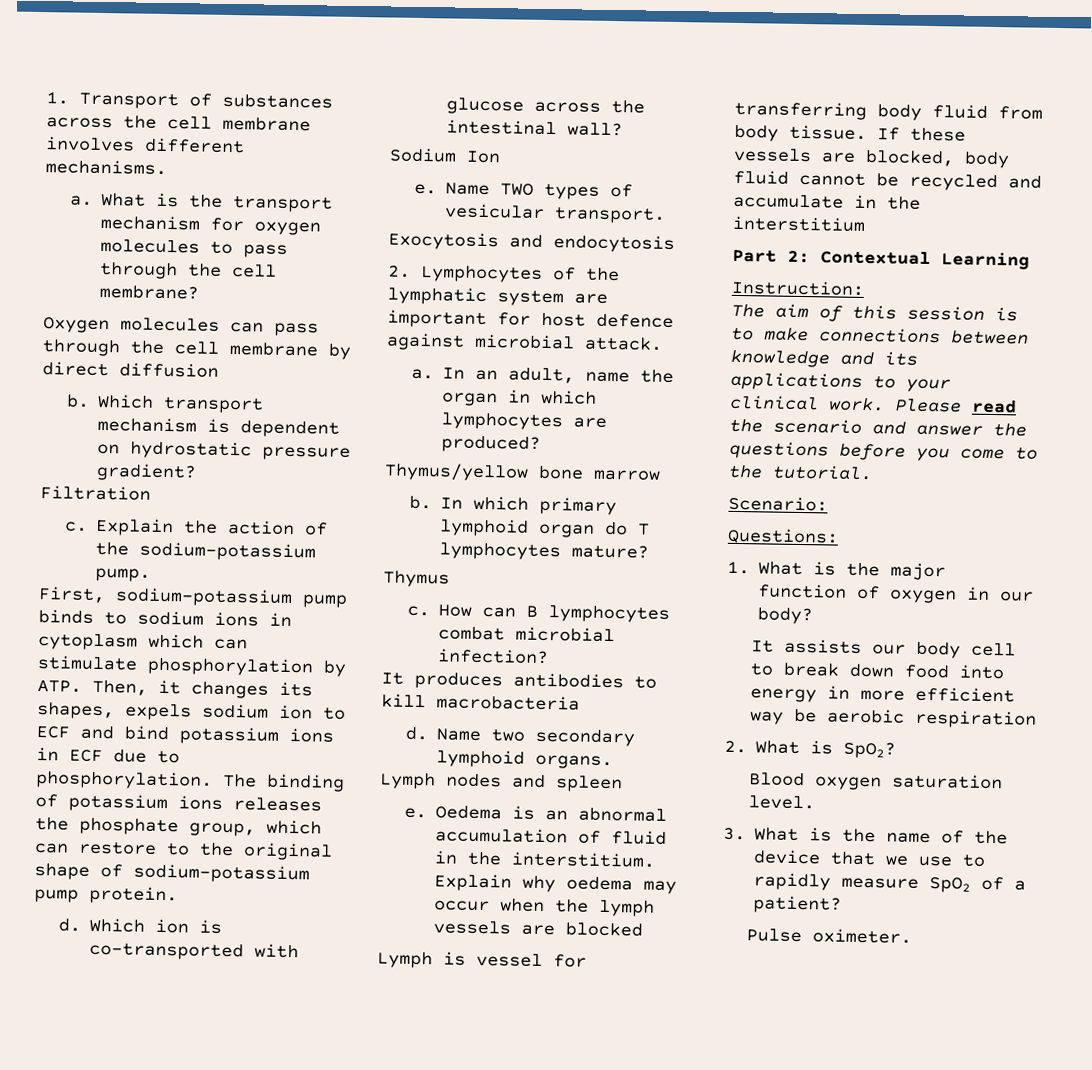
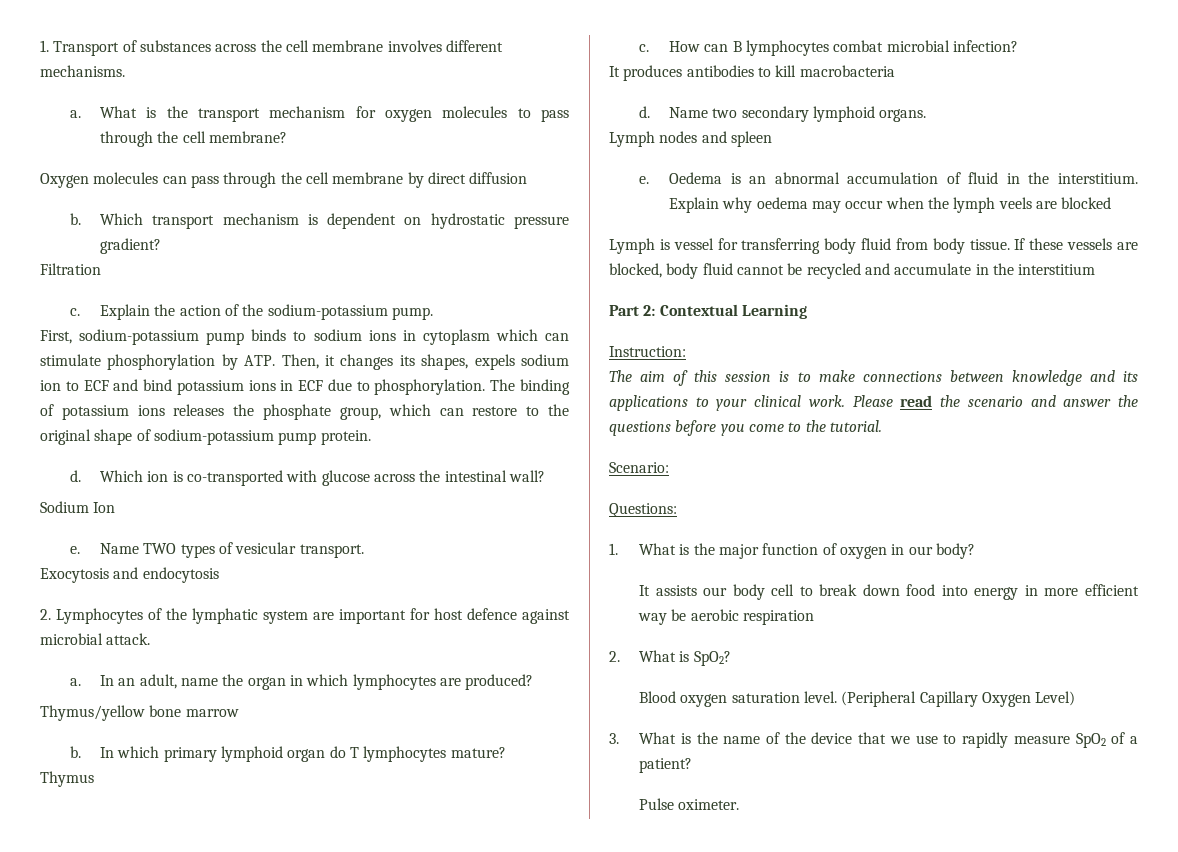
- Explain why oedema may occur when the lymph vessels are blocked
+ Explain why oedema may occur when the lymph veels are blocked
+ (Peripheral Capillary Oxygen Level)

